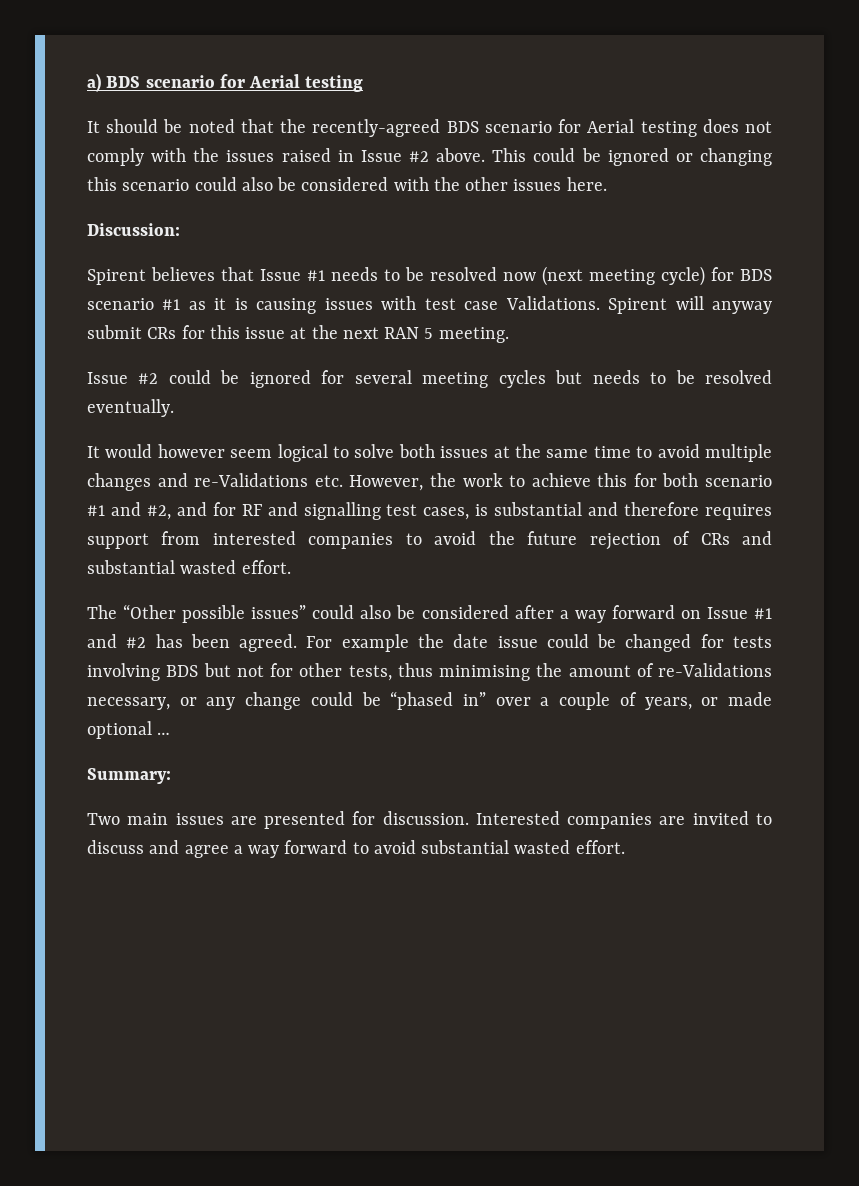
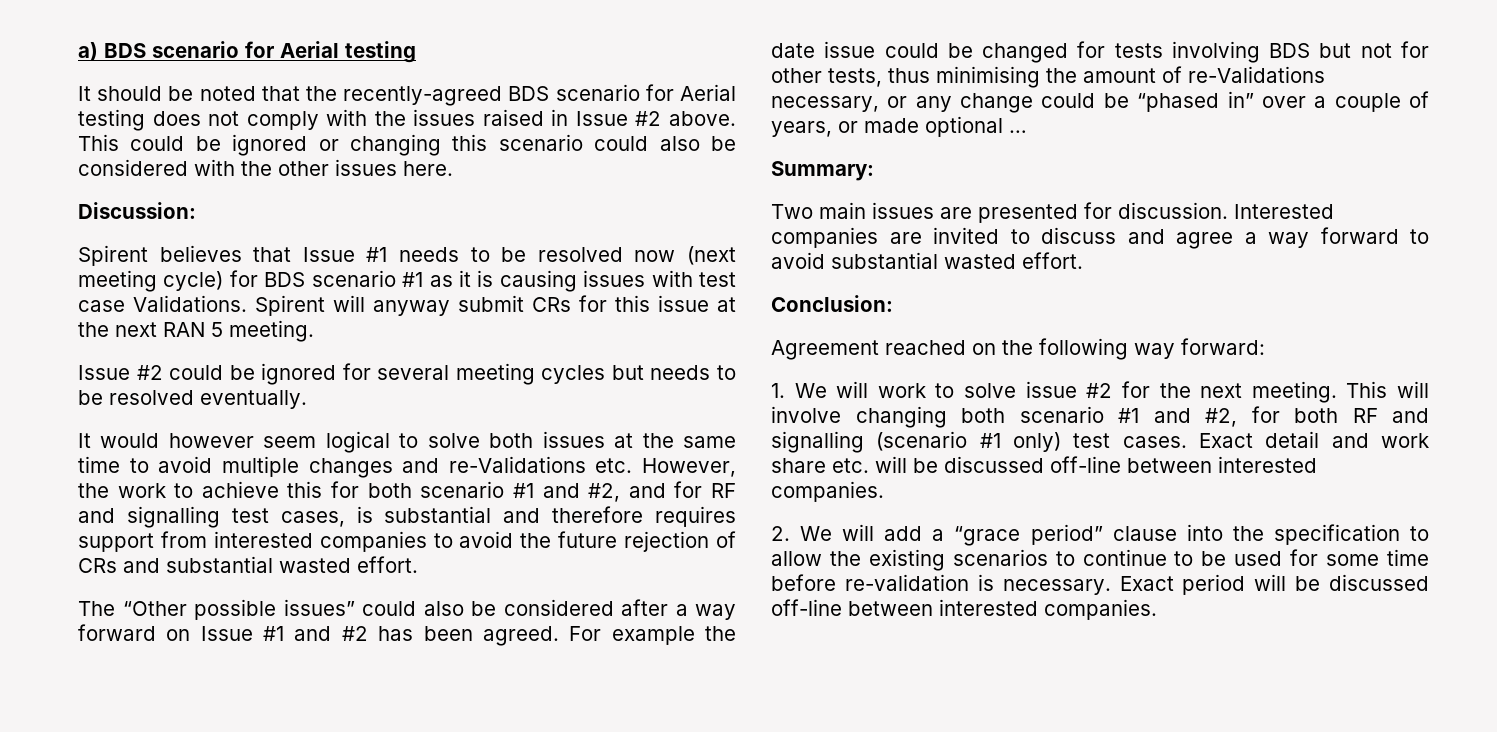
+ Conclusion:
+ Agreement reached on the following way forward:
+ 1. We will work to solve issue #2 for the next meeting. This will involve changing both scenario #1 and #2, for both RF and signalling (scenario #1 only) test cases. Exact detail and work share etc. will be discussed off-line between interested companies.
+ 2. We will add a “grace period” clause into the specification to allow the existing scenarios to continue to be used for some time before re-validation is necessary. Exact period will be discussed off-line between interested companies.

